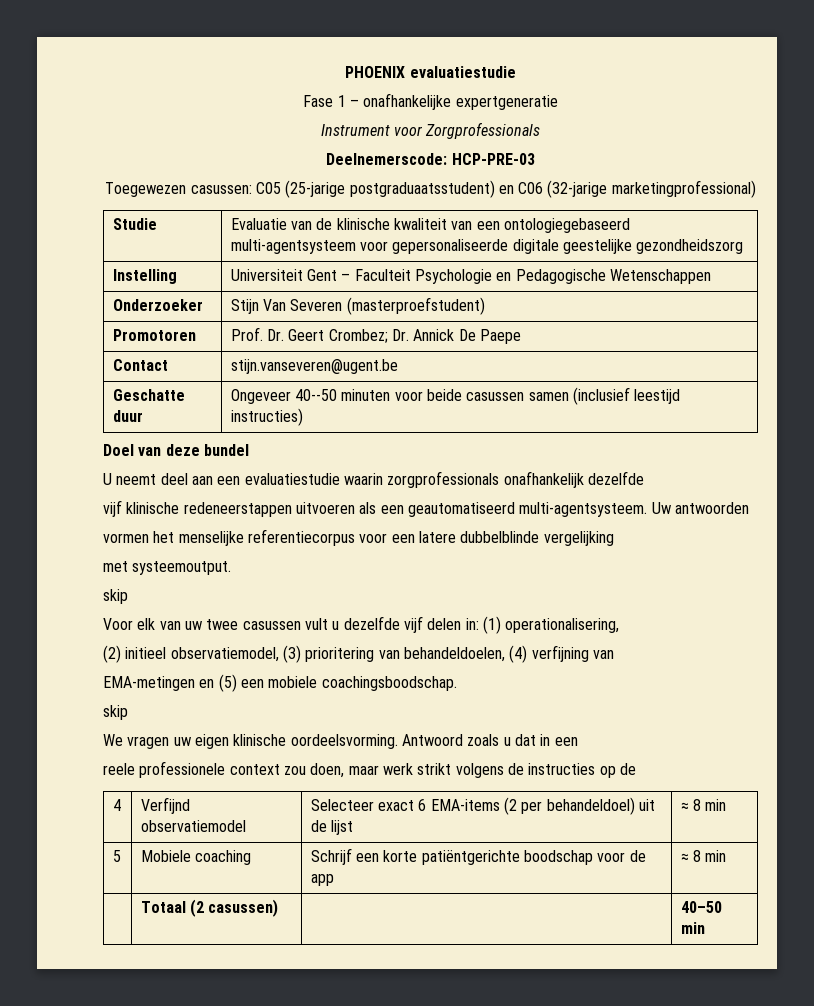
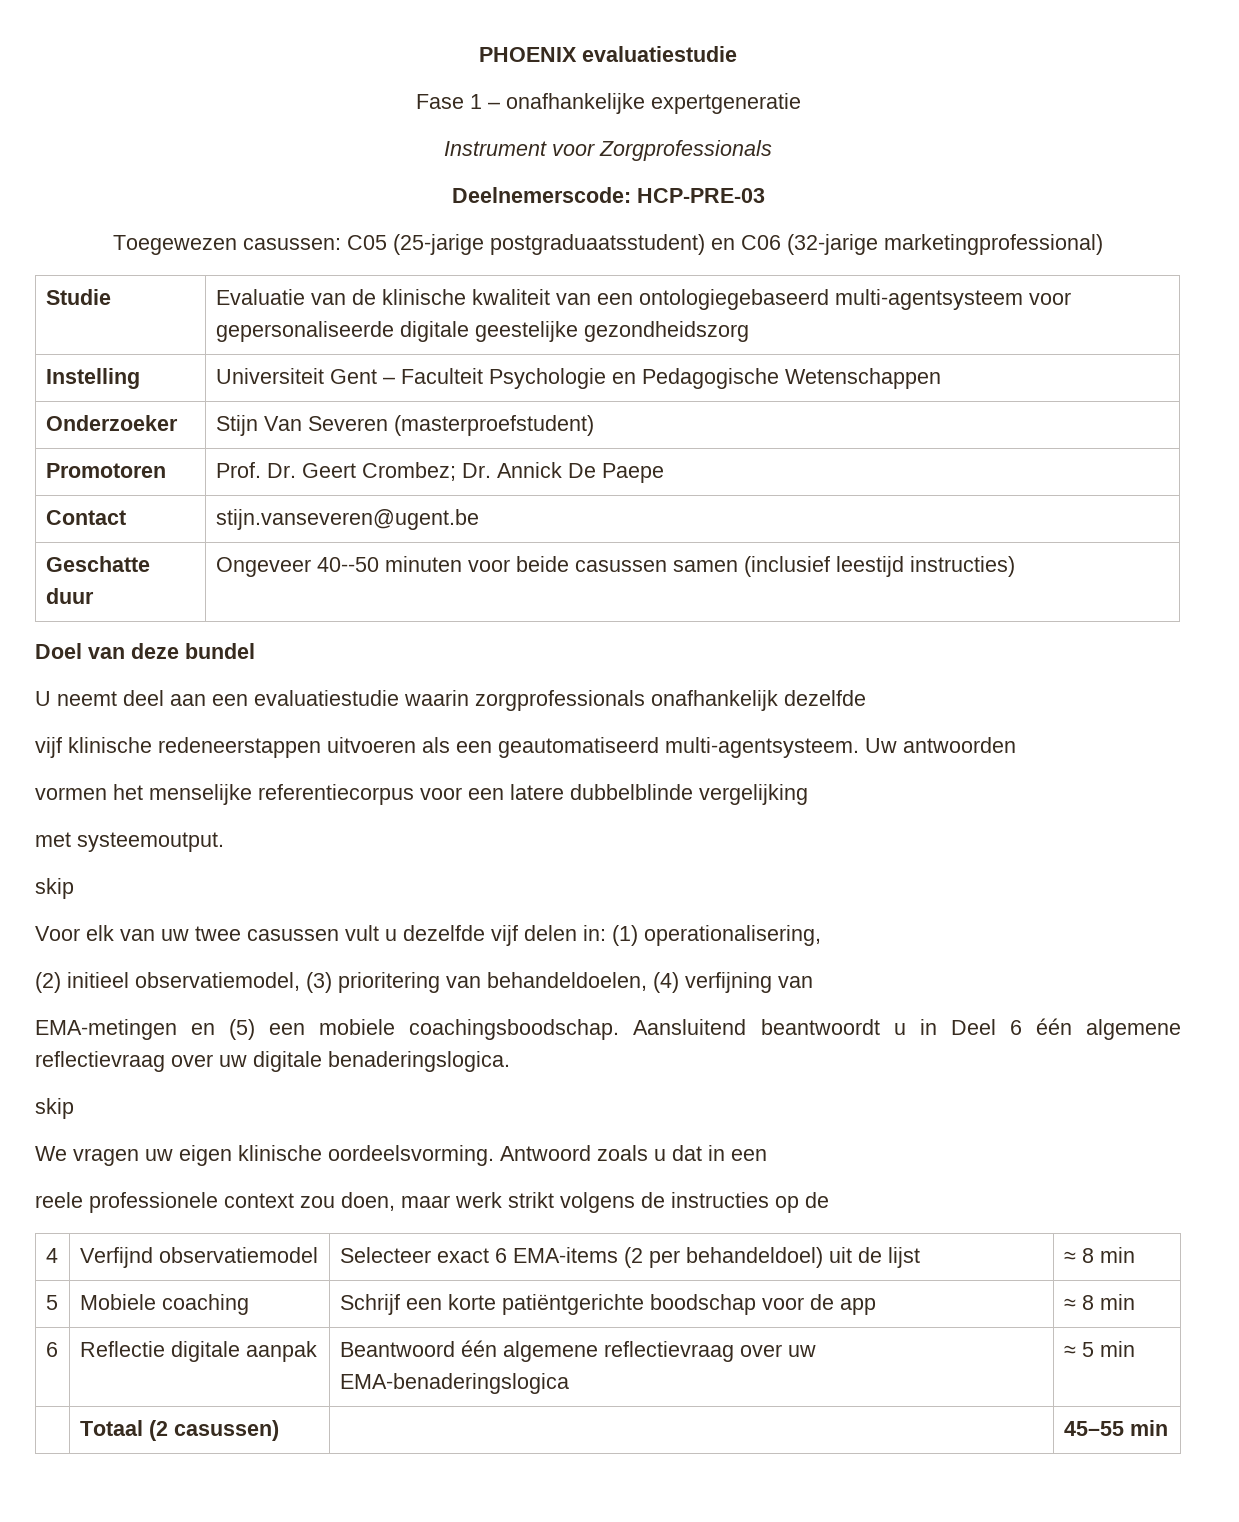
+ Aansluitend beantwoordt u in Deel 6 één algemene reflectievraag over uw digitale benaderingslogica.
+ 6 | Reflectie digitale aanpak | Beantwoord één algemene reflectievraag over uw EMA-benaderingslogica | ≈ 5 min
- | Totaal (2 casussen) | | 40–50 min
+ | Totaal (2 casussen) | | 45–55 min

